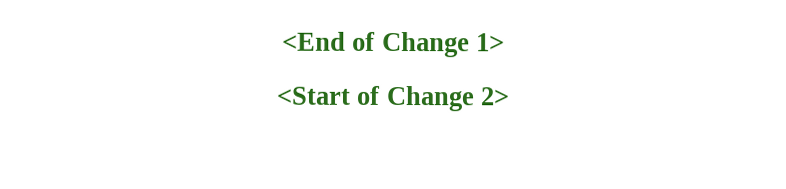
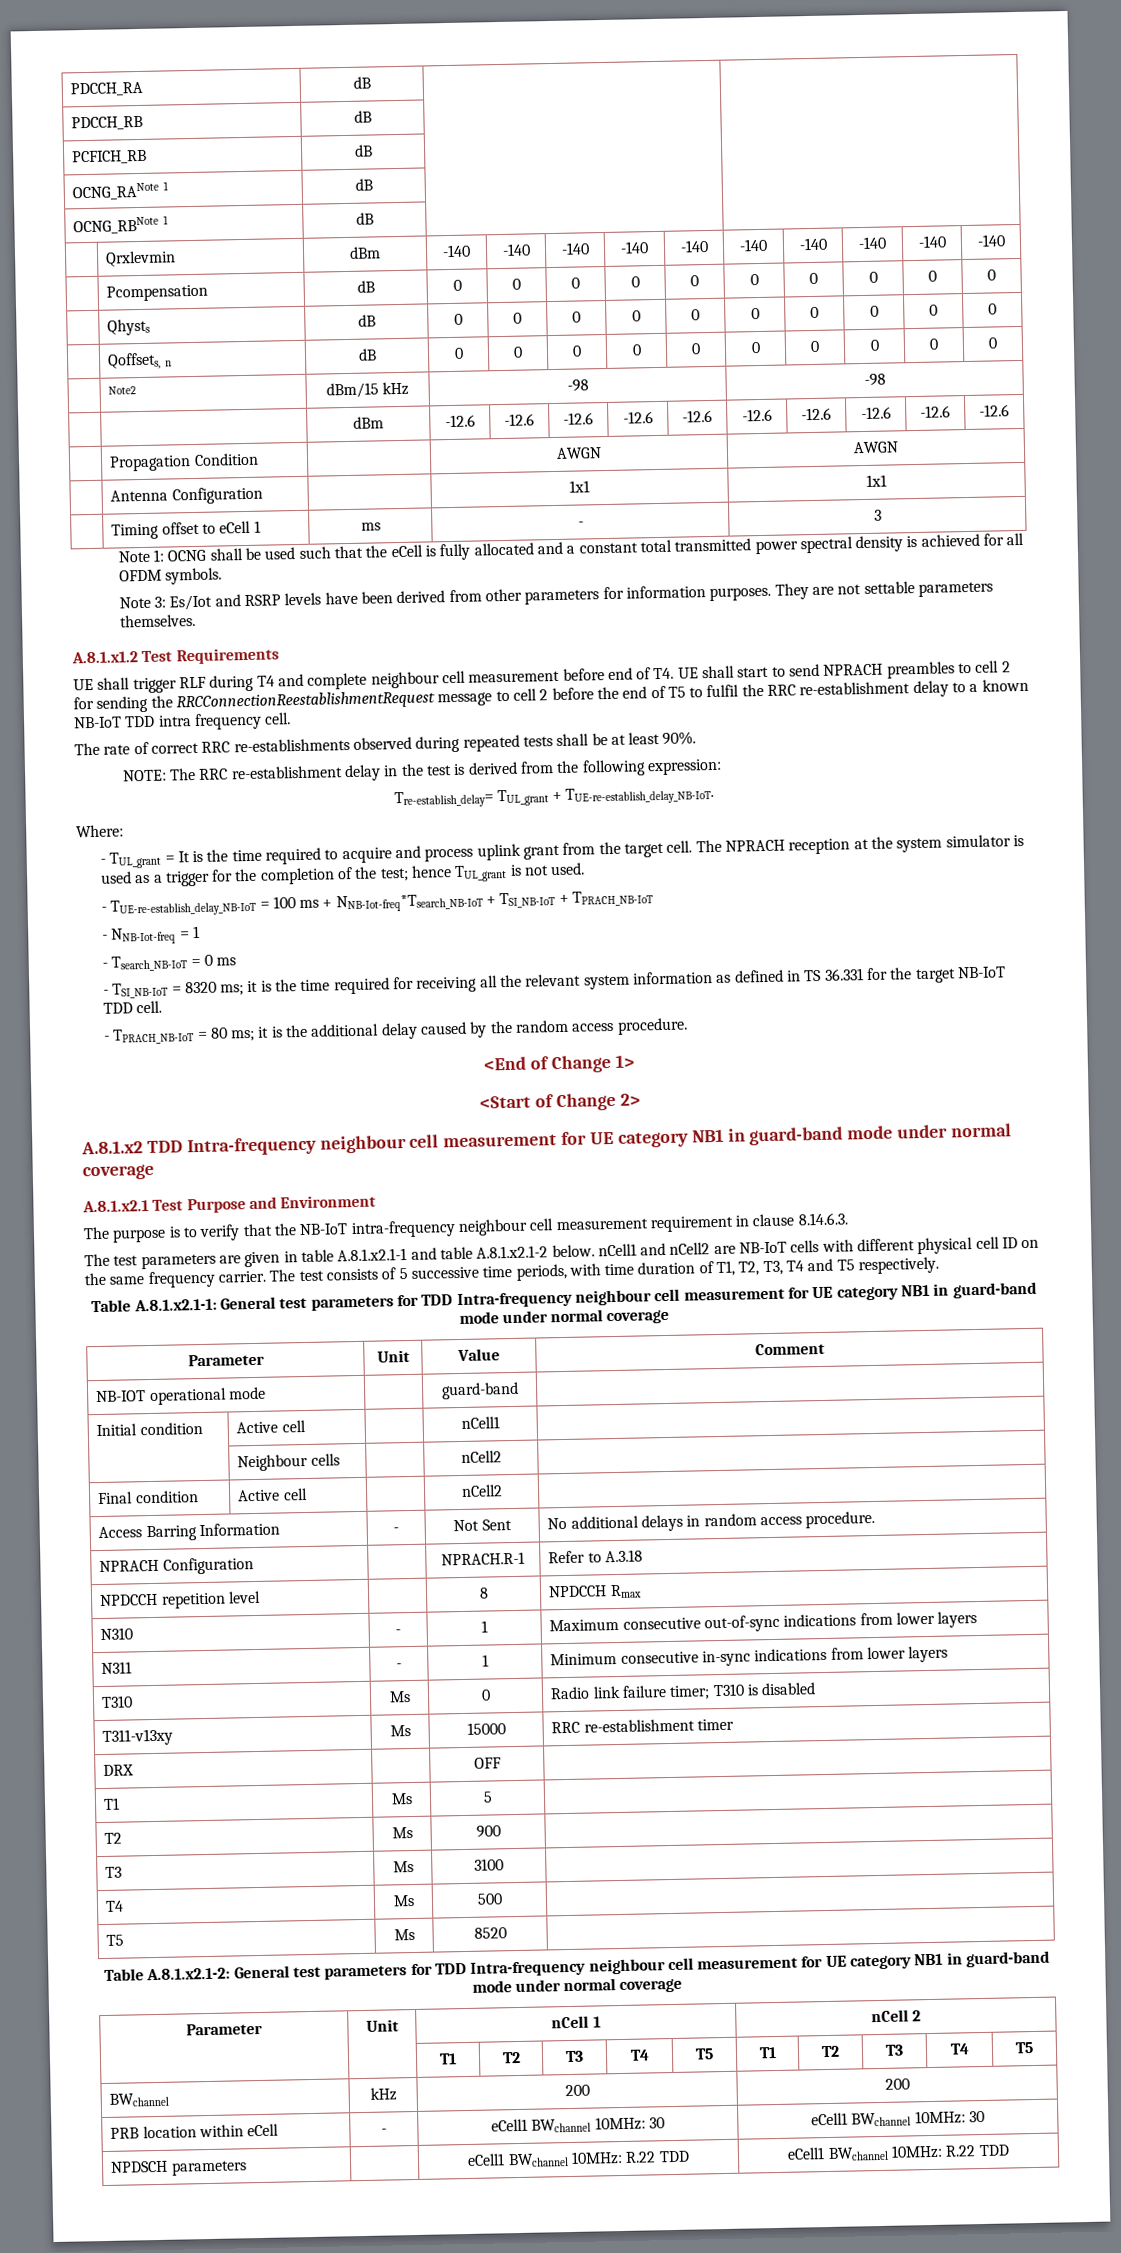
+ PDCCH_RA | dB | |
+ PDCCH_RB | dB | |
+ PCFICH_RB | dB | |
+ OCNG_RANote 1 | dB | |
+ OCNG_RBNote 1 | dB | |
+ | Qrxlevmin | dBm | -140 | -140 | -140 | -140 | -140 | -140 | -140 | -140 | -140 | -140
+ | Pcompensation | dB | 0 | 0 | 0 | 0 | 0 | 0 | 0 | 0 | 0 | 0
+ | Qhysts | dB | 0 | 0 | 0 | 0 | 0 | 0 | 0 | 0 | 0 | 0
+ | Qoffsets, n | dB | 0 | 0 | 0 | 0 | 0 | 0 | 0 | 0 | 0 | 0
+ | Note2 | dBm/15 kHz | -98 | -98
+ | | dBm | -12.6 | -12.6 | -12.6 | -12.6 | -12.6 | -12.6 | -12.6 | -12.6 | -12.6 | -12.6
+ | Propagation Condition | | AWGN | AWGN
+ | Antenna Configuration | | 1x1 | 1x1
+ | Timing offset to eCell 1 | ms | - | 3
+ Note 1: OCNG shall be used such that the eCell is fully allocated and a constant total transmitted power spectral density is achieved for all OFDM symbols.
+ Note 3: Es/Iot and RSRP levels have been derived from other parameters for information purposes. They are not settable parameters themselves.
+ A.8.1.x1.2 Test Requirements
+ UE shall trigger RLF during T4 and complete neighbour cell measurement before end of T4. UE shall start to send NPRACH preambles to cell 2 for sending the RRCConnectionReestablishmentRequest message to cell 2 before the end of T5 to fulfil the RRC re-establishment delay to a known NB-IoT TDD intra frequency cell.
+ The rate of correct RRC re-establishments observed during repeated tests shall be at least 90%.
+ NOTE: The RRC re-establishment delay in the test is derived from the following expression:
+ Tre-establish_delay= TUL_grant + TUE-re-establish_delay_NB-IoT.
+ Where:
+ - TUL_grant = It is the time required to acquire and process uplink grant from the target cell. The NPRACH reception at the system simulator is used as a trigger for the completion of the test; hence TUL_grant is not used.
+ - TUE-re-establish_delay_NB-IoT = 100 ms + NNB-Iot-freq*Tsearch_NB-IoT + TSI_NB-IoT + TPRACH_NB-IoT
+ - NNB-Iot-freq = 1
+ - Tsearch_NB-IoT = 0 ms
+ - TSI_NB-IoT = 8320 ms; it is the time required for receiving all the relevant system information as defined in TS 36.331 for the target NB-IoT TDD cell.
+ - TPRACH_NB-IoT = 80 ms; it is the additional delay caused by the random access procedure.
+ A.8.1.x2 TDD Intra-frequency neighbour cell measurement for UE category NB1 in guard-band mode under normal coverage
+ A.8.1.x2.1 Test Purpose and Environment
+ The purpose is to verify that the NB-IoT intra-frequency neighbour cell measurement requirement in clause 8.14.6.3.
+ The test parameters are given in table A.8.1.x2.1-1 and table A.8.1.x2.1-2 below. nCell1 and nCell2 are NB-IoT cells with different physical cell ID on the same frequency carrier. The test consists of 5 successive time periods, with time duration of T1, T2, T3, T4 and T5 respectively.
+ Table A.8.1.x2.1-1: General test parameters for TDD Intra-frequency neighbour cell measurement for UE category NB1 in guard-band mode under normal coverage
+ Parameter | Unit | Value | Comment
+ NB-IOT operational mode | | guard-band |
+ Initial condition | Active cell | | nCell1 |
+ | Neighbour cells | | nCell2 |
+ Final condition | Active cell | | nCell2 |
+ Access Barring Information | - | Not Sent | No additional delays in random access procedure.
+ NPRACH Configuration | | NPRACH.R-1 | Refer to A.3.18
+ NPDCCH repetition level | | 8 | NPDCCH Rmax
+ N310 | - | 1 | Maximum consecutive out-of-sync indications from lower layers
+ N311 | - | 1 | Minimum consecutive in-sync indications from lower layers
+ T310 | Ms | 0 | Radio link failure timer; T310 is disabled
+ T311-v13xy | Ms | 15000 | RRC re-establishment timer
+ DRX | | OFF |
+ T1 | Ms | 5 |
+ T2 | Ms | 900 |
+ T3 | Ms | 3100 |
+ T4 | Ms | 500 |
+ T5 | Ms | 8520 |
+ Table A.8.1.x2.1-2: General test parameters for TDD Intra-frequency neighbour cell measurement for UE category NB1 in guard-band mode under normal coverage
+ Parameter | Unit | nCell 1 | nCell 2
+ | | T1 | T2 | T3 | T4 | T5 | T1 | T2 | T3 | T4 | T5
+ BWchannel | kHz | 200 | 200
+ PRB location within eCell | - | eCell1 BWchannel 10MHz: 30 | eCell1 BWchannel 10MHz: 30
+ NPDSCH parameters | | eCell1 BWchannel 10MHz: R.22 TDD | eCell1 BWchannel 10MHz: R.22 TDD

